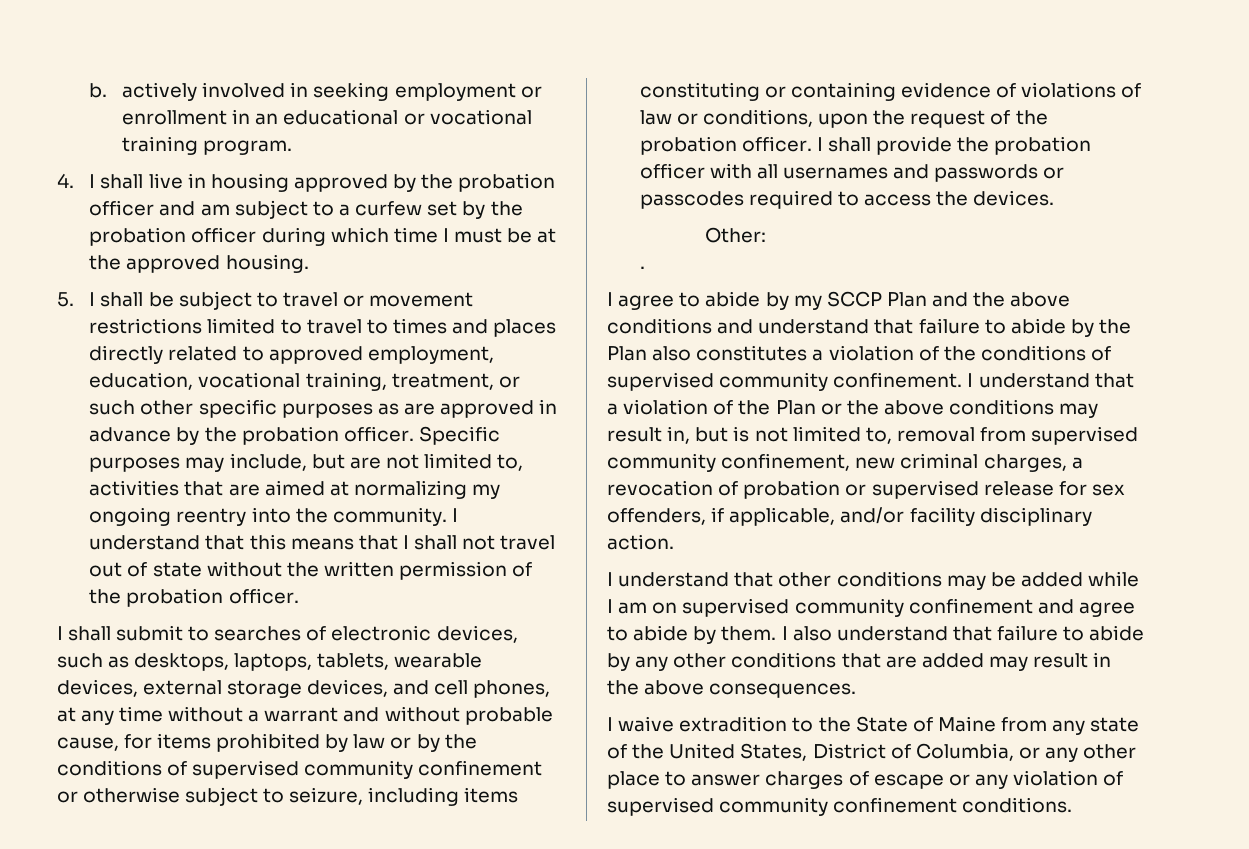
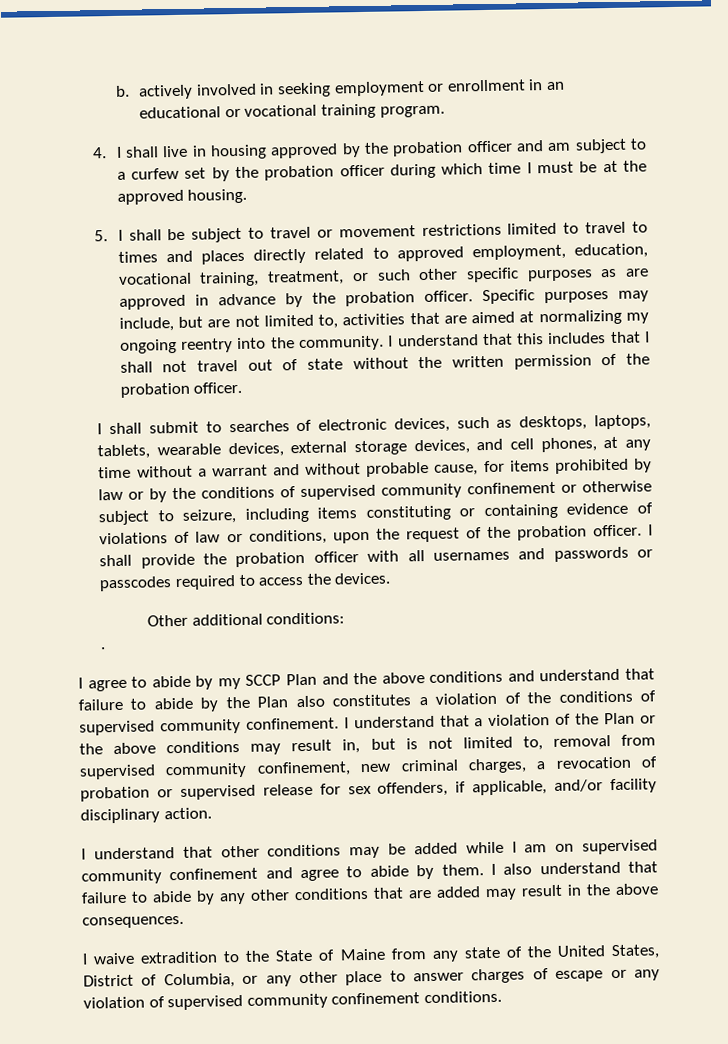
- I understand that this means that I shall not travel out of state without the written permission of the probation officer.
+ I understand that this includes that I shall not travel out of state without the written permission of the probation officer.
- Other:
+ Other additional conditions:

